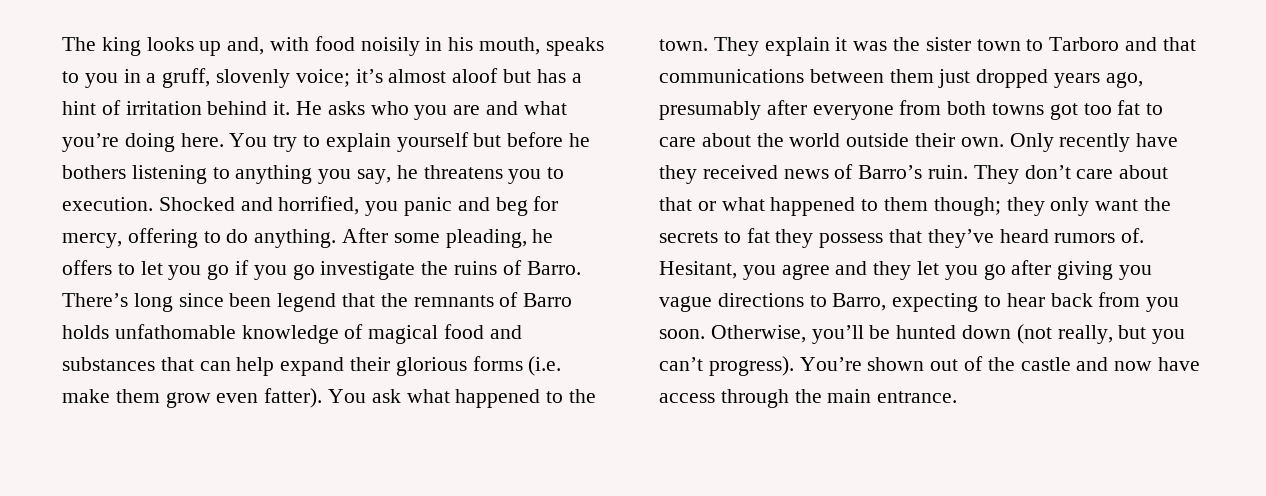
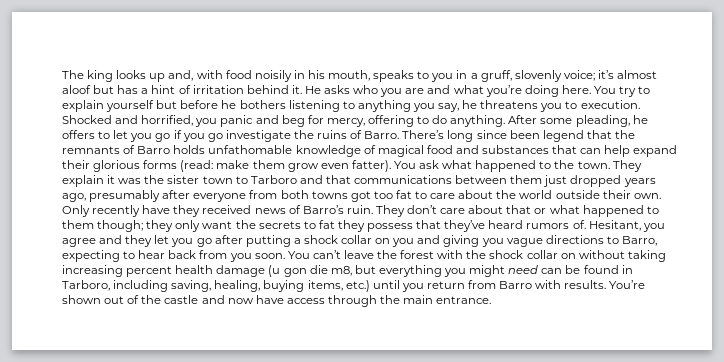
- There’s long since been legend that the remnants of Barro holds unfathomable knowledge of magical food and substances that can help expand their glorious forms (i.e. make them grow even fatter).
+ There’s long since been legend that the remnants of Barro holds unfathomable knowledge of magical food and substances that can help expand their glorious forms (read: make them grow even fatter).
- Hesitant, you agree and they let you go after giving you vague directions to Barro, expecting to hear back from you soon.
+ Hesitant, you agree and they let you go after putting a shock collar on you and giving you vague directions to Barro, expecting to hear back from you soon.
- Otherwise, you’ll be hunted down (not really, but you can’t progress).
+ You can’t leave the forest with the shock collar on without taking increasing percent health damage (u gon die m8, but everything you might need can be found in Tarboro, including saving, healing, buying items, etc.) until you return from Barro with results.

